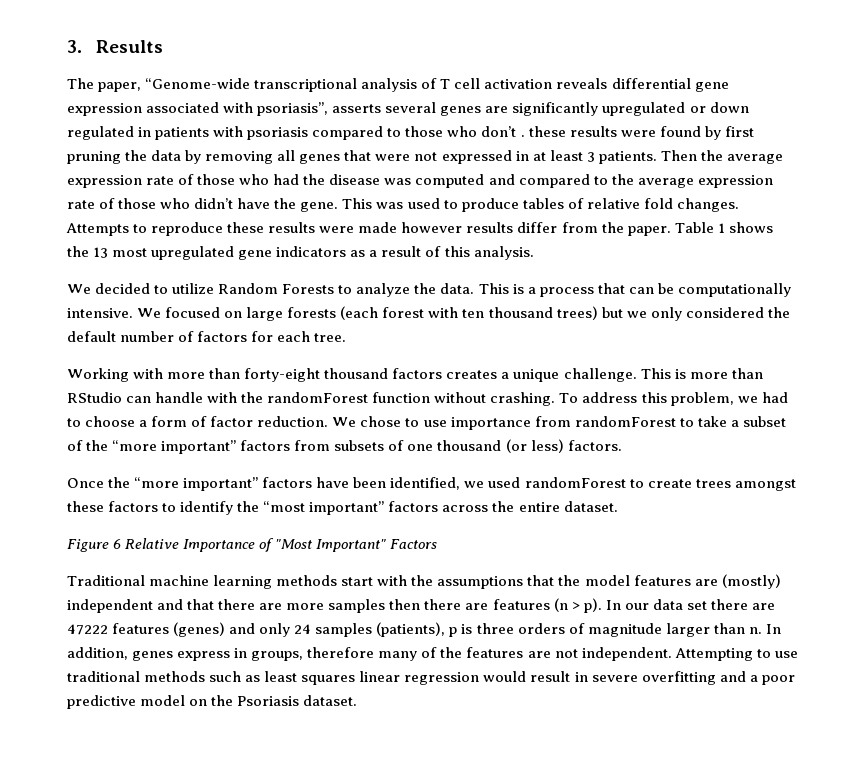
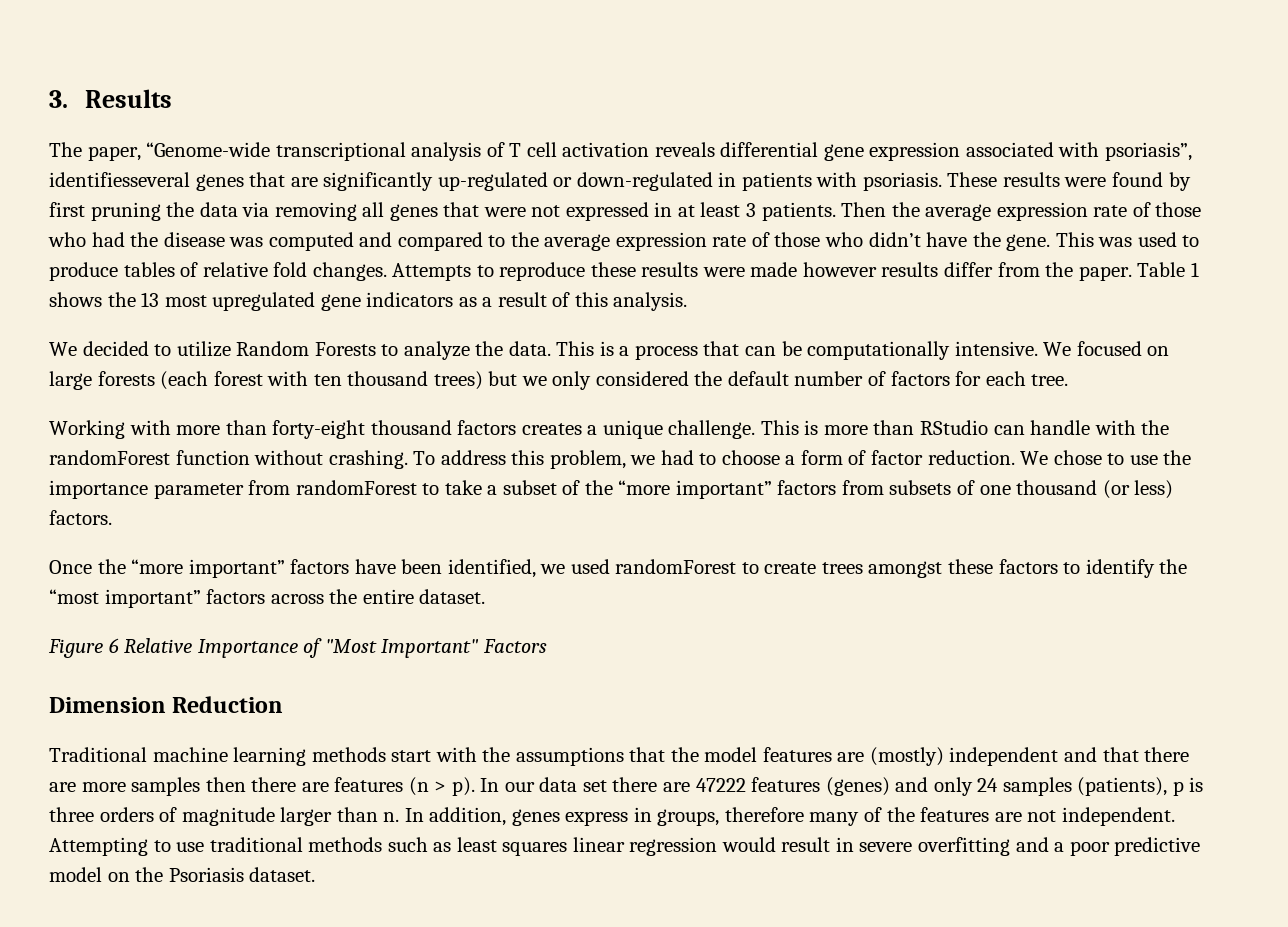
- The paper, “Genome-wide transcriptional analysis of T cell activation reveals differential gene expression associated with psoriasis”, asserts several genes are significantly upregulated or down regulated in patients with psoriasis compared to those who don’t . these results were found by first pruning the data by removing all genes that were not expressed in at least 3 patients.
+ The paper, “Genome-wide transcriptional analysis of T cell activation reveals differential gene expression associated with psoriasis”, identifiesseveral genes that are significantly up-regulated or down-regulated in patients with psoriasis. These results were found by first pruning the data via removing all genes that were not expressed in at least 3 patients.
- We chose to use importance from randomForest to take a subset of the “more important” factors from subsets of one thousand (or less) factors.
+ We chose to use the importance parameter from randomForest to take a subset of the “more important” factors from subsets of one thousand (or less) factors.
+ Dimension Reduction

